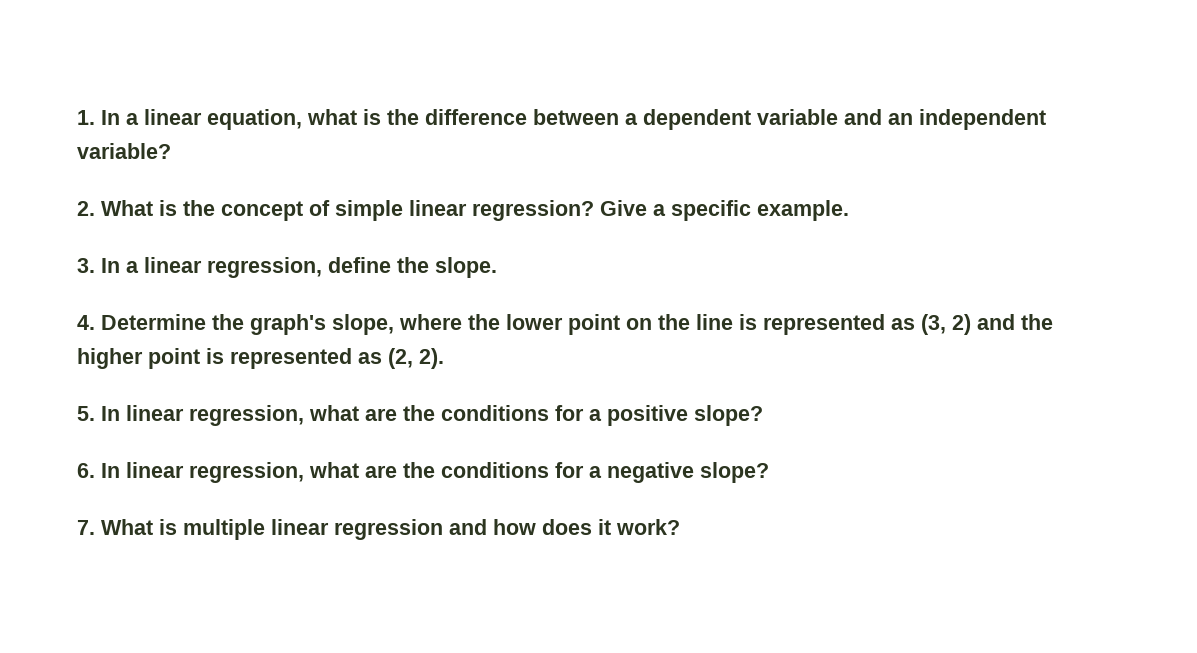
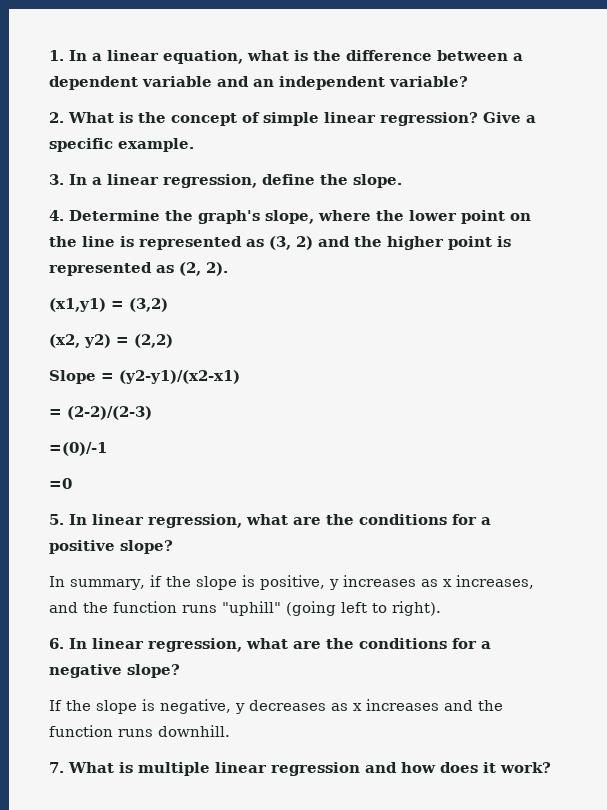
+ (x1,y1) = (3,2)
+ (x2, y2) = (2,2)
+ Slope = (y2-y1)/(x2-x1)
+ = (2-2)/(2-3)
+ =(0)/-1
+ =0
+ In summary, if the slope is positive, y increases as x increases, and the function runs "uphill" (going left to right).
+ If the slope is negative, y decreases as x increases and the function runs downhill.

